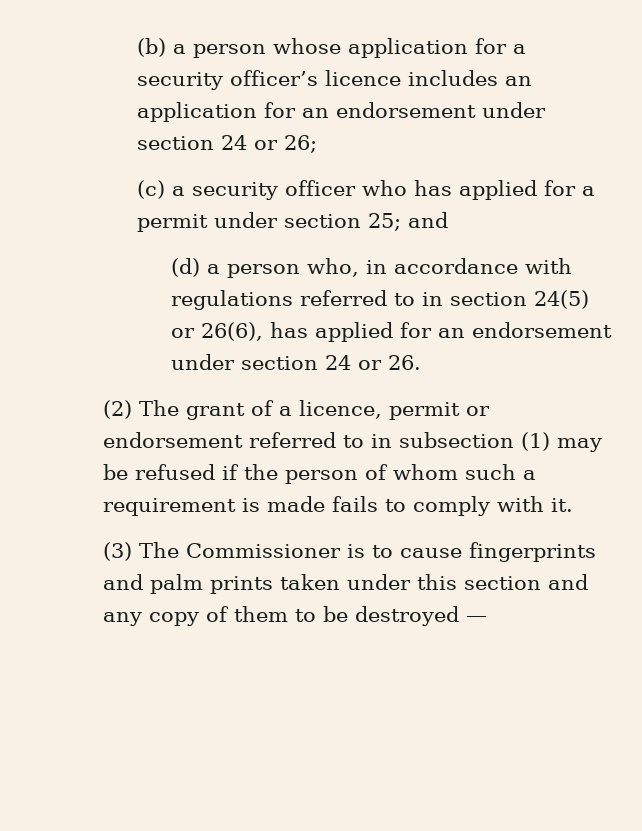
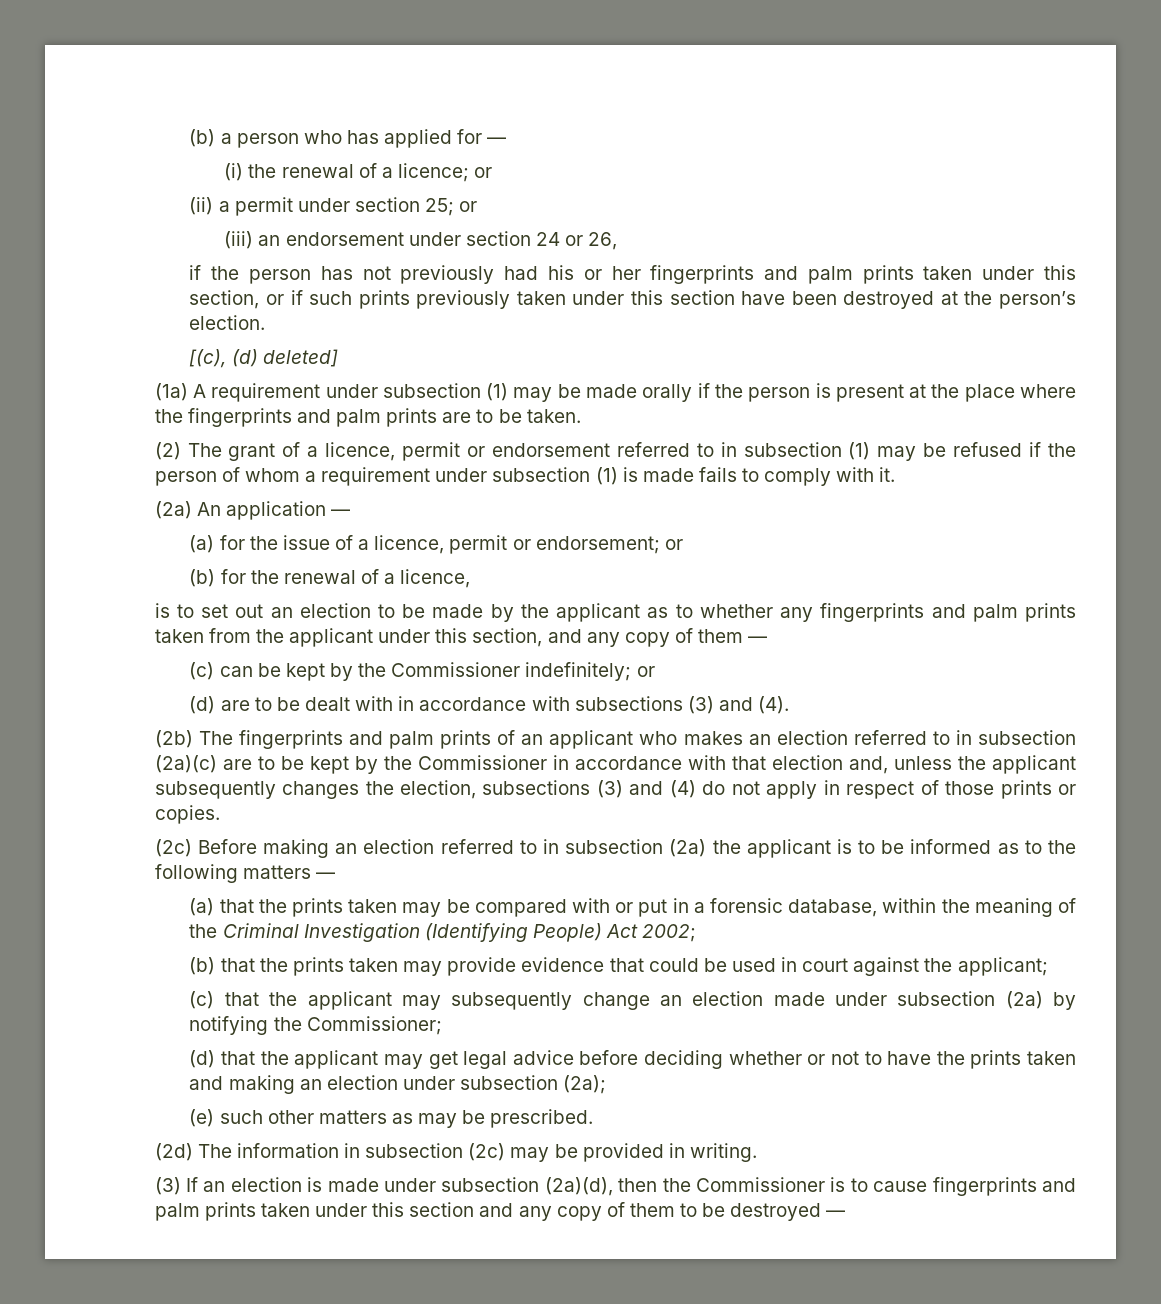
- (b) a person whose application for a security officer’s licence includes an application for an endorsement under section 24 or 26;
- (c) a security officer who has applied for a permit under section 25; and
- (d) a person who, in accordance with regulations referred to in section 24(5) or 26(6), has applied for an endorsement under section 24 or 26.
+ (b) a person who has applied for —
+ (i) the renewal of a licence; or
+ (ii) a permit under section 25; or
+ (iii) an endorsement under section 24 or 26,
+ if the person has not previously had his or her fingerprints and palm prints taken under this section, or if such prints previously taken under this section have been destroyed at the person’s election.
+ [(c), (d) deleted]
+ (1a) A requirement under subsection (1) may be made orally if the person is present at the place where the fingerprints and palm prints are to be taken.
- (2) The grant of a licence, permit or endorsement referred to in subsection (1) may be refused if the person of whom such a requirement is made fails to comply with it.
+ (2) The grant of a licence, permit or endorsement referred to in subsection (1) may be refused if the person of whom a requirement under subsection (1) is made fails to comply with it.
- (3) The Commissioner is to cause fingerprints and palm prints taken under this section and any copy of them to be destroyed —
+ (2a) An application —
+ (a) for the issue of a licence, permit or endorsement; or
+ (b) for the renewal of a licence,
+ is to set out an election to be made by the applicant as to whether any fingerprints and palm prints taken from the applicant under this section, and any copy of them —
+ (c) can be kept by the Commissioner indefinitely; or
+ (d) are to be dealt with in accordance with subsections (3) and (4).
+ (2b) The fingerprints and palm prints of an applicant who makes an election referred to in subsection (2a)(c) are to be kept by the Commissioner in accordance with that election and, unless the applicant subsequently changes the election, subsections (3) and (4) do not apply in respect of those prints or copies.
+ (2c) Before making an election referred to in subsection (2a) the applicant is to be informed as to the following matters —
+ (a) that the prints taken may be compared with or put in a forensic database, within the meaning of the Criminal Investigation (Identifying People) Act 2002;
+ (b) that the prints taken may provide evidence that could be used in court against the applicant;
+ (c) that the applicant may subsequently change an election made under subsection (2a) by notifying the Commissioner;
+ (d) that the applicant may get legal advice before deciding whether or not to have the prints taken and making an election under subsection (2a);
+ (e) such other matters as may be prescribed.
+ (2d) The information in subsection (2c) may be provided in writing.
+ (3) If an election is made under subsection (2a)(d), then the Commissioner is to cause fingerprints and palm prints taken under this section and any copy of them to be destroyed —

